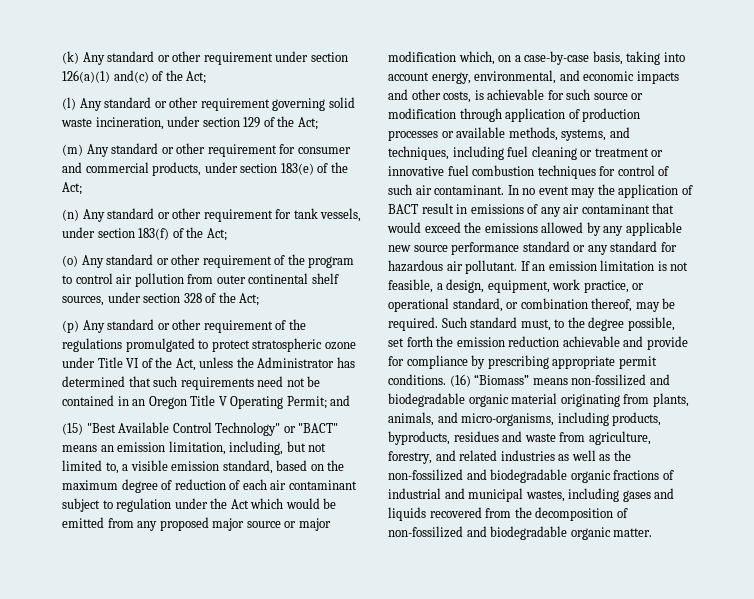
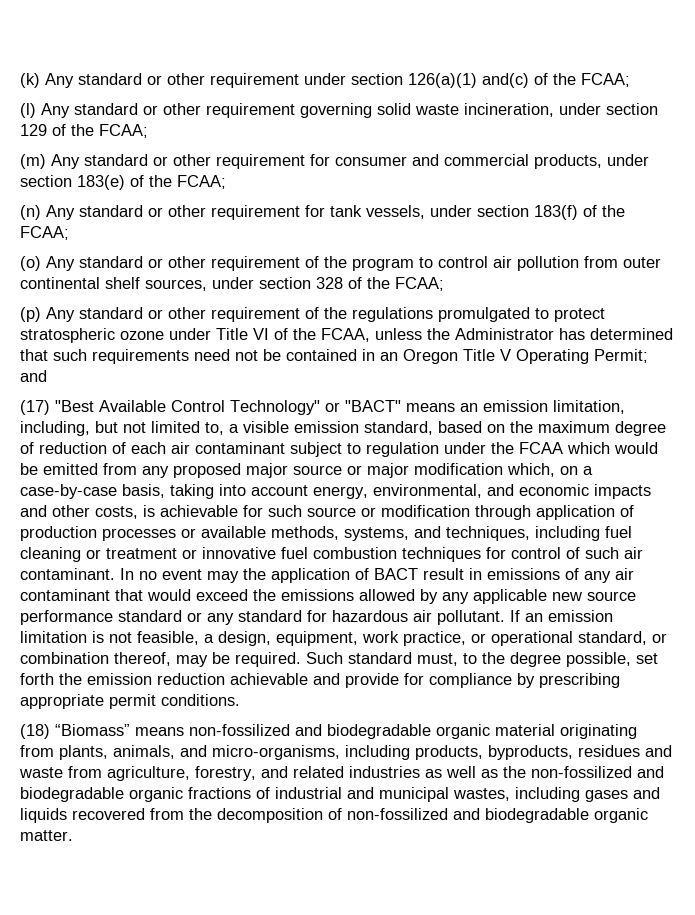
- (k) Any standard or other requirement under section 126(a)(1) and(c) of the Act;
+ (k) Any standard or other requirement under section 126(a)(1) and(c) of the FCAA;
- (l) Any standard or other requirement governing solid waste incineration, under section 129 of the Act;
+ (l) Any standard or other requirement governing solid waste incineration, under section 129 of the FCAA;
- (m) Any standard or other requirement for consumer and commercial products, under section 183(e) of the Act;
+ (m) Any standard or other requirement for consumer and commercial products, under section 183(e) of the FCAA;
- (n) Any standard or other requirement for tank vessels, under section 183(f) of the Act;
+ (n) Any standard or other requirement for tank vessels, under section 183(f) of the FCAA;
- (o) Any standard or other requirement of the program to control air pollution from outer continental shelf sources, under section 328 of the Act;
+ (o) Any standard or other requirement of the program to control air pollution from outer continental shelf sources, under section 328 of the FCAA;
- (p) Any standard or other requirement of the regulations promulgated to protect stratospheric ozone under Title VI of the Act, unless the Administrator has determined that such requirements need not be contained in an Oregon Title V Operating Permit; and
+ (p) Any standard or other requirement of the regulations promulgated to protect stratospheric ozone under Title VI of the FCAA, unless the Administrator has determined that such requirements need not be contained in an Oregon Title V Operating Permit; and
- (15) "Best Available Control Technology" or "BACT" means an emission limitation, including, but not limited to, a visible emission standard, based on the maximum degree of reduction of each air contaminant subject to regulation under the Act which would be emitted from any proposed major source or major modification which, on a case-by-case basis, taking into account energy, environmental, and economic impacts and other costs, is achievable for such source or modification through application of production processes or available methods, systems, and techniques, including fuel cleaning or treatment or innovative fuel combustion techniques for control of such air contaminant.
+ (17) "Best Available Control Technology" or "BACT" means an emission limitation, including, but not limited to, a visible emission standard, based on the maximum degree of reduction of each air contaminant subject to regulation under the FCAA which would be emitted from any proposed major source or major modification which, on a case-by-case basis, taking into account energy, environmental, and economic impacts and other costs, is achievable for such source or modification through application of production processes or available methods, systems, and techniques, including fuel cleaning or treatment or innovative fuel combustion techniques for control of such air contaminant.
- Such standard must, to the degree possible, set forth the emission reduction achievable and provide for compliance by prescribing appropriate permit conditions. (16) “Biomass” means non-fossilized and biodegradable organic material originating from plants, animals, and micro-organisms, including products, byproducts, residues and waste from agriculture, forestry, and related industries as well as the non-fossilized and biodegradable organic fractions of industrial and municipal wastes, including gases and liquids recovered from the decomposition of non-fossilized and biodegradable organic matter.
+ Such standard must, to the degree possible, set forth the emission reduction achievable and provide for compliance by prescribing appropriate permit conditions.
+ (18) “Biomass” means non-fossilized and biodegradable organic material originating from plants, animals, and micro-organisms, including products, byproducts, residues and waste from agriculture, forestry, and related industries as well as the non-fossilized and biodegradable organic fractions of industrial and municipal wastes, including gases and liquids recovered from the decomposition of non-fossilized and biodegradable organic matter.

